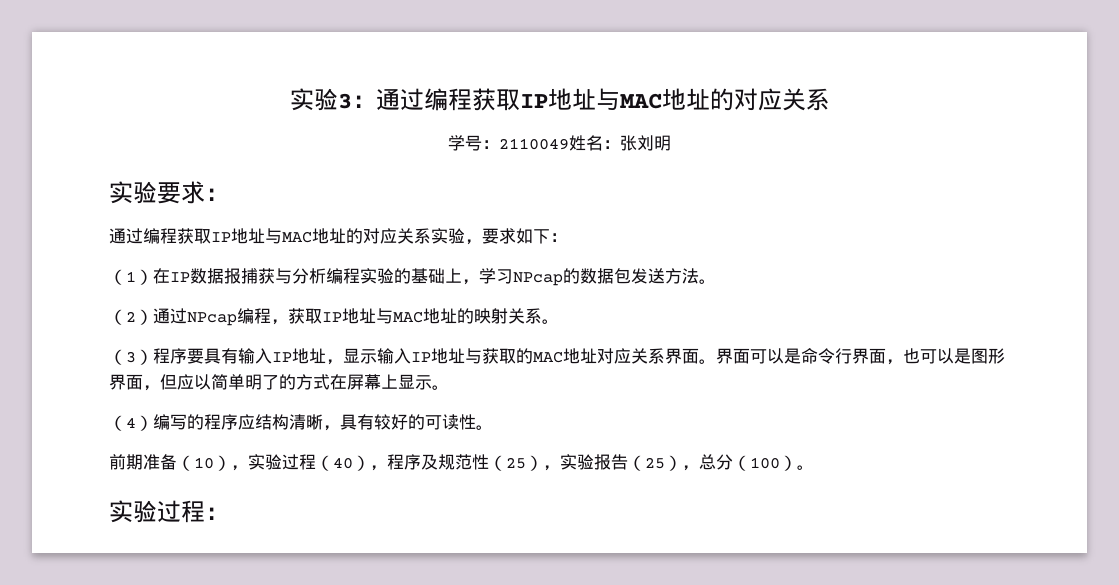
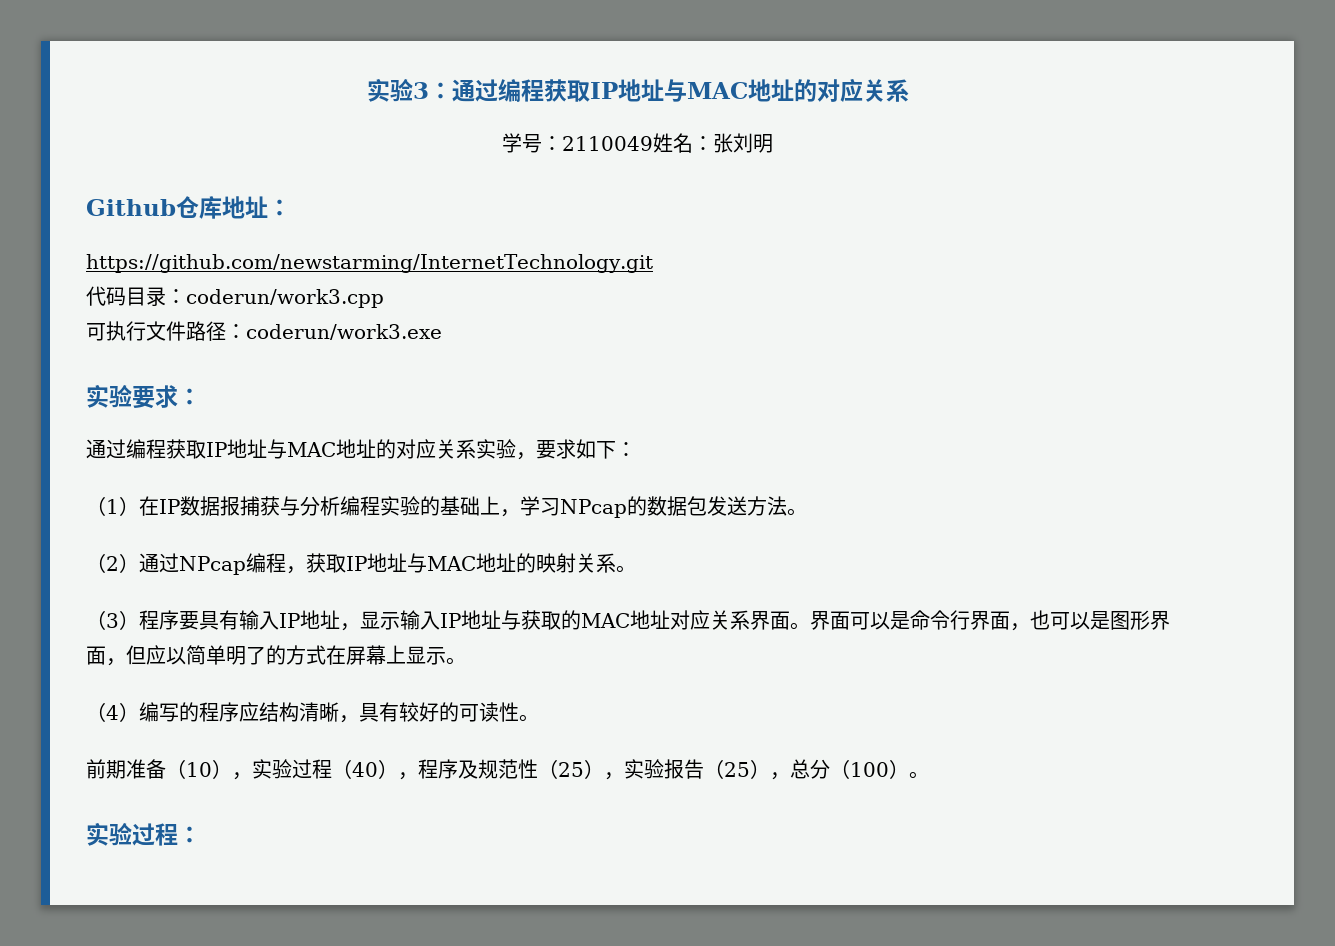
+ Github仓库地址：
+ https://github.com/newstarming/InternetTechnology.git
+ 代码目录：coderun/work3.cpp
+ 可执行文件路径：coderun/work3.exe

